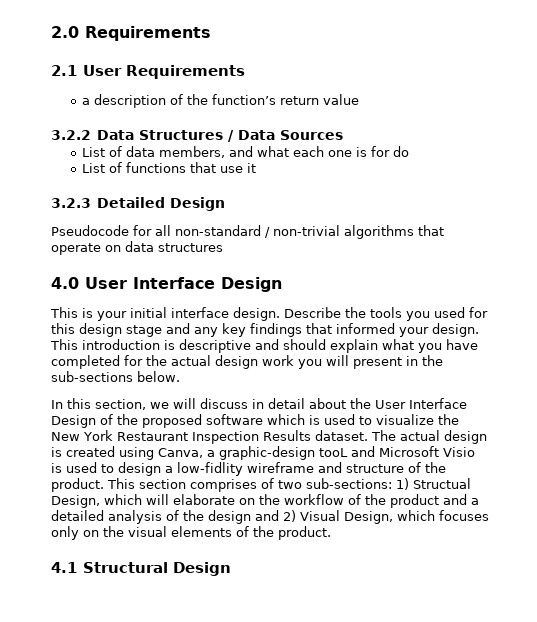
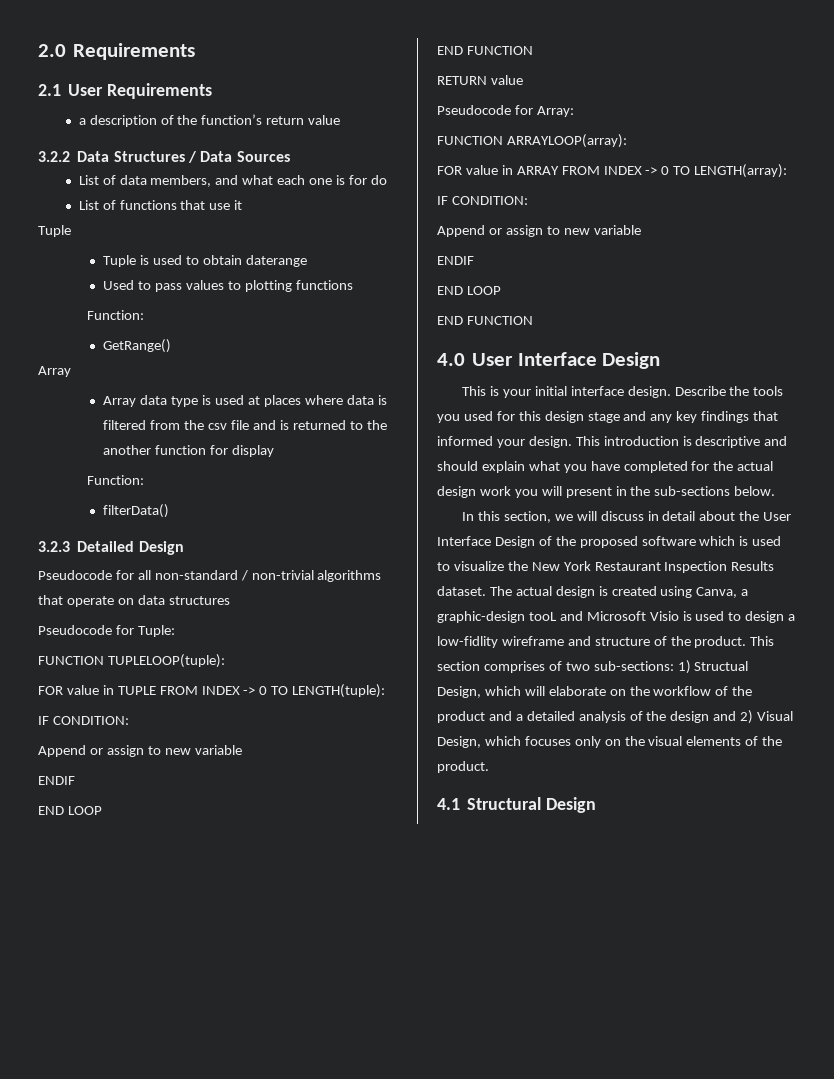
  List of functions that use it
+ Tuple
+ Tuple is used to obtain daterange
+ Used to pass values to plotting functions
+ Function:
+ GetRange()
+ Array
+ Array data type is used at places where data is filtered from the csv file and is returned to the another function for display
+ Function:
+ filterData()
+ Pseudocode for Tuple:
+ FUNCTION TUPLELOOP(tuple):
+ FOR value in TUPLE FROM INDEX -> 0 TO LENGTH(tuple):
+ IF CONDITION:
+ Append or assign to new variable
+ ENDIF
+ END LOOP
+ END FUNCTION
+ RETURN value
+ Pseudocode for Array:
+ FUNCTION ARRAYLOOP(array):
+ FOR value in ARRAY FROM INDEX -> 0 TO LENGTH(array):
+ IF CONDITION:
+ Append or assign to new variable
+ ENDIF
+ END LOOP
+ END FUNCTION

